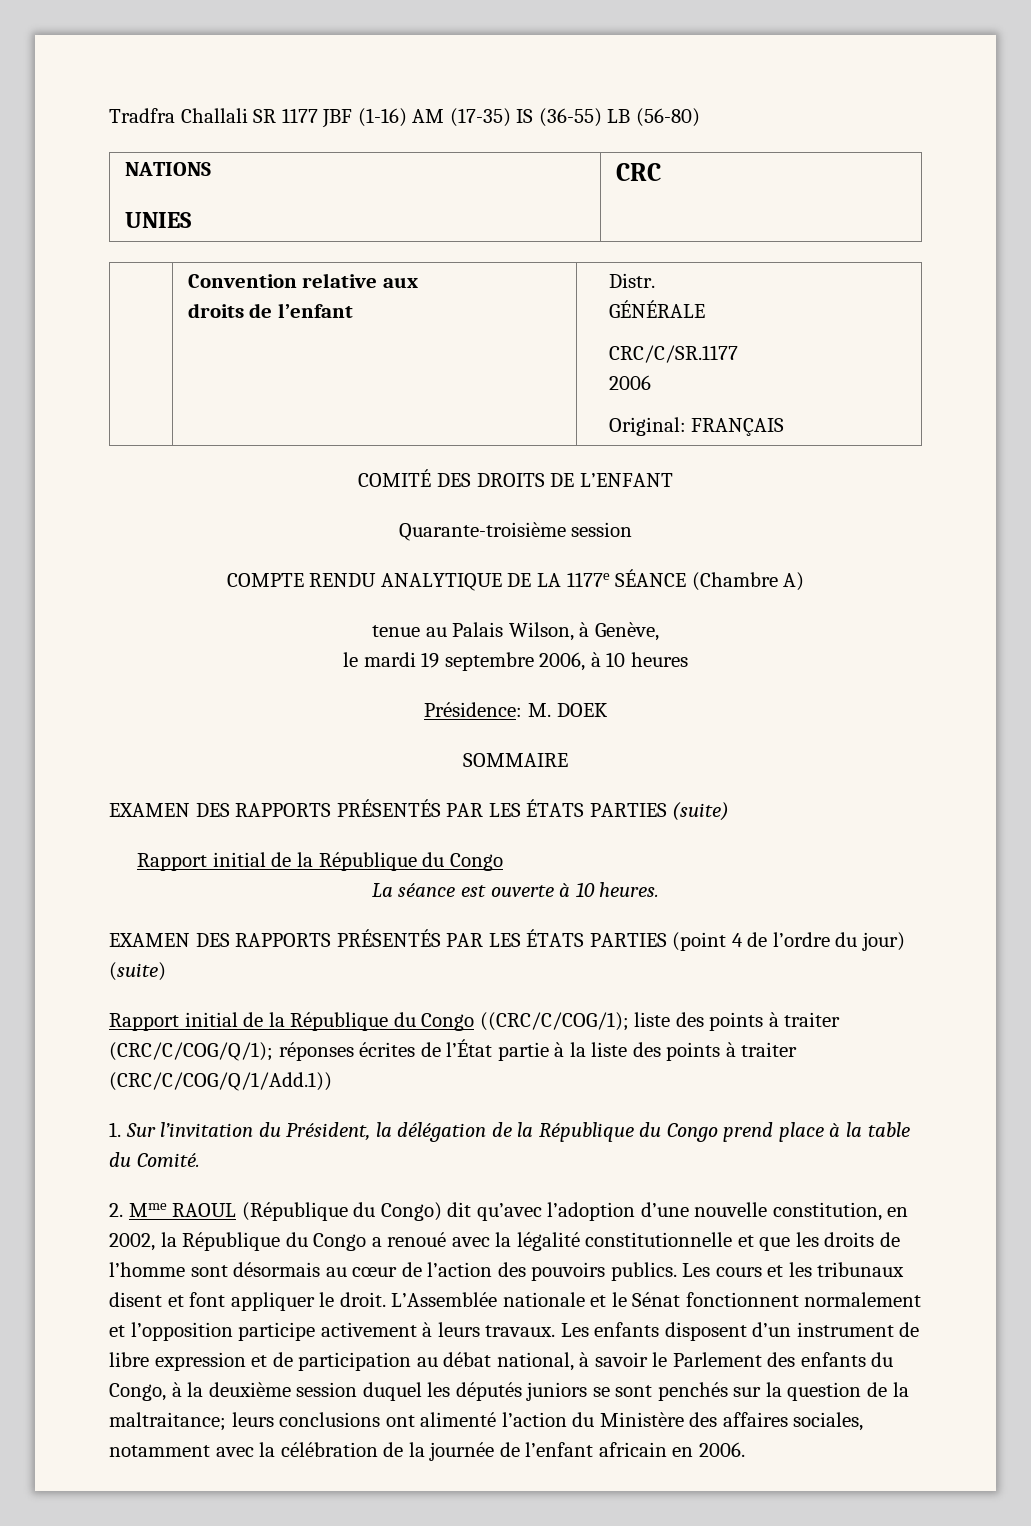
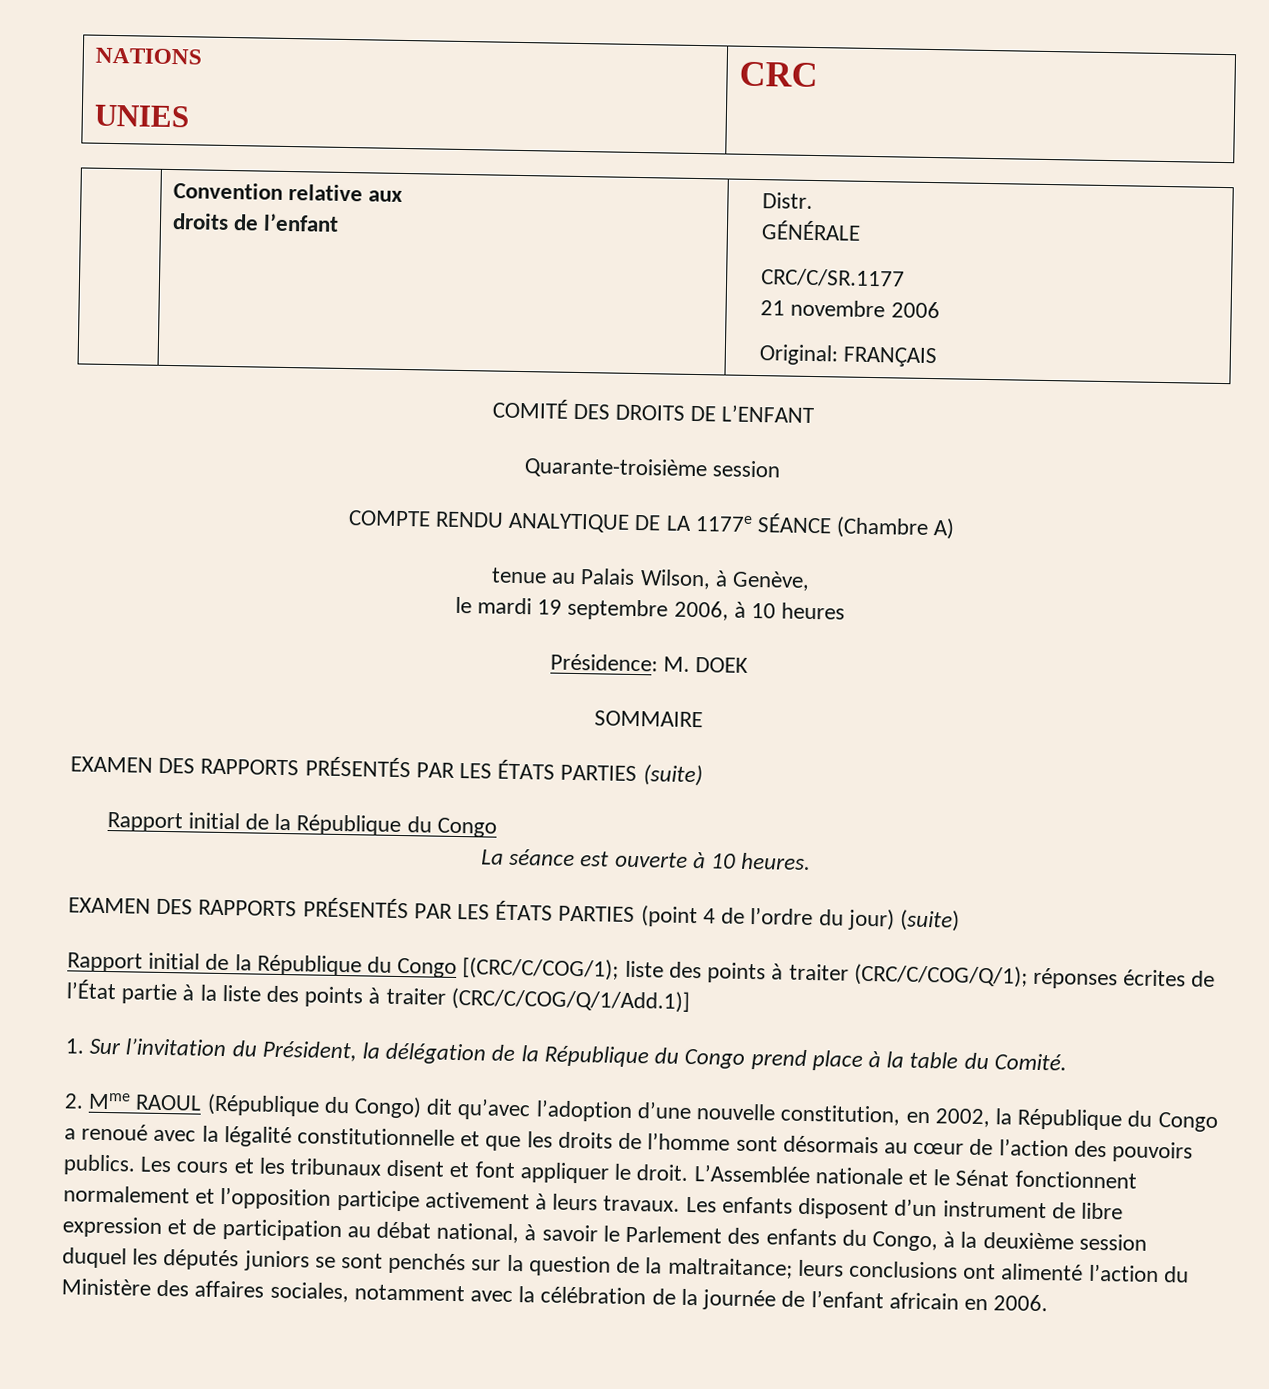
- Tradfra Challali SR 1177 JBF (1-16) AM (17-35) IS (36-55) LB (56-80)
  | Convention relative aux
  droits de l’enfant | Distr.
  GÉNÉRALE
  CRC/C/SR.1177
- 2006
+ 21 novembre 2006
- Rapport initial de la République du Congo ((CRC/C/COG/1); liste des points à traiter (CRC/C/COG/Q/1); réponses écrites de l’État partie à la liste des points à traiter (CRC/C/COG/Q/1/Add.1))
+ Rapport initial de la République du Congo [(CRC/C/COG/1); liste des points à traiter (CRC/C/COG/Q/1); réponses écrites de l’État partie à la liste des points à traiter (CRC/C/COG/Q/1/Add.1)]

